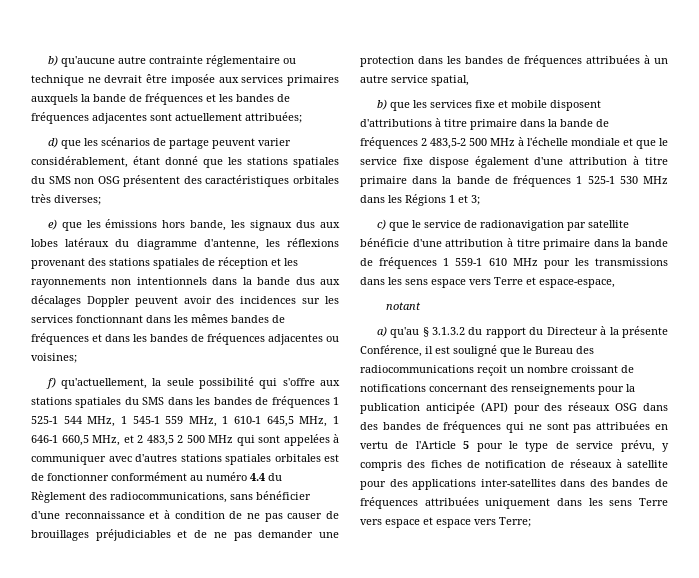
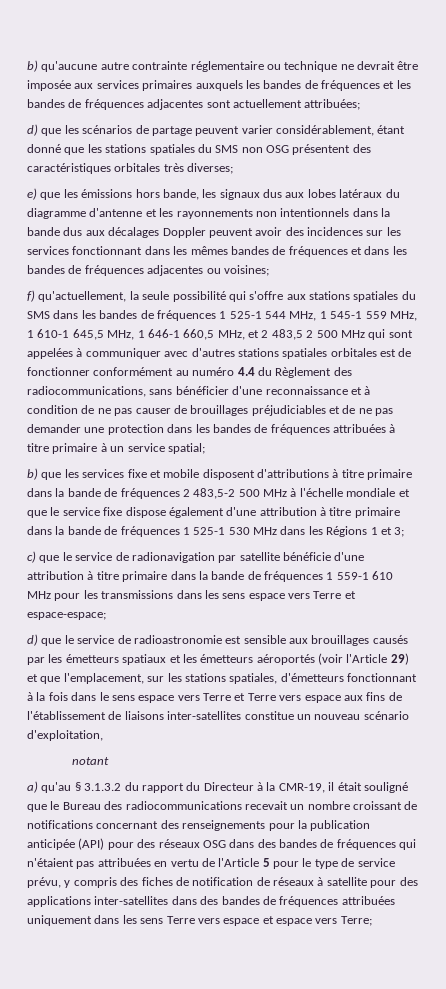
- b) qu'aucune autre contrainte réglementaire ou technique ne devrait être imposée aux services primaires auxquels la bande de fréquences et les bandes de fréquences adjacentes sont actuellement attribuées;
+ b) qu'aucune autre contrainte réglementaire ou technique ne devrait être imposée aux services primaires auxquels les bandes de fréquences et les bandes de fréquences adjacentes sont actuellement attribuées;
- e) que les émissions hors bande, les signaux dus aux lobes latéraux du diagramme d'antenne, les réflexions provenant des stations spatiales de réception et les rayonnements non intentionnels dans la bande dus aux décalages Doppler peuvent avoir des incidences sur les services fonctionnant dans les mêmes bandes de fréquences et dans les bandes de fréquences adjacentes ou voisines;
+ e) que les émissions hors bande, les signaux dus aux lobes latéraux du diagramme d'antenne et les rayonnements non intentionnels dans la bande dus aux décalages Doppler peuvent avoir des incidences sur les services fonctionnant dans les mêmes bandes de fréquences et dans les bandes de fréquences adjacentes ou voisines;
- f) qu'actuellement, la seule possibilité qui s'offre aux stations spatiales du SMS dans les bandes de fréquences 1 525-1 544 MHz, 1 545-1 559 MHz, 1 610-1 645,5 MHz, 1 646-1 660,5 MHz, et 2 483,5 2 500 MHz qui sont appelées à communiquer avec d'autres stations spatiales orbitales est de fonctionner conformément au numéro 4.4 du Règlement des radiocommunications, sans bénéficier d'une reconnaissance et à condition de ne pas causer de brouillages préjudiciables et de ne pas demander une protection dans les bandes de fréquences attribuées à un autre service spatial,
+ f) qu'actuellement, la seule possibilité qui s'offre aux stations spatiales du SMS dans les bandes de fréquences 1 525-1 544 MHz, 1 545-1 559 MHz, 1 610-1 645,5 MHz, 1 646-1 660,5 MHz, et 2 483,5 2 500 MHz qui sont appelées à communiquer avec d'autres stations spatiales orbitales est de fonctionner conformément au numéro 4.4 du Règlement des radiocommunications, sans bénéficier d'une reconnaissance et à condition de ne pas causer de brouillages préjudiciables et de ne pas demander une protection dans les bandes de fréquences attribuées à titre primaire à un service spatial;
- c) que le service de radionavigation par satellite bénéficie d'une attribution à titre primaire dans la bande de fréquences 1 559-1 610 MHz pour les transmissions dans les sens espace vers Terre et espace-espace,
+ c) que le service de radionavigation par satellite bénéficie d'une attribution à titre primaire dans la bande de fréquences 1 559-1 610 MHz pour les transmissions dans les sens espace vers Terre et espace-espace;
+ d) que le service de radioastronomie est sensible aux brouillages causés par les émetteurs spatiaux et les émetteurs aéroportés (voir l'Article 29) et que l'emplacement, sur les stations spatiales, d'émetteurs fonctionnant à la fois dans le sens espace vers Terre et Terre vers espace aux fins de l'établissement de liaisons inter-satellites constitue un nouveau scénario d'exploitation,
- a) qu'au § 3.1.3.2 du rapport du Directeur à la présente Conférence, il est souligné que le Bureau des radiocommunications reçoit un nombre croissant de notifications concernant des renseignements pour la publication anticipée (API) pour des réseaux OSG dans des bandes de fréquences qui ne sont pas attribuées en vertu de l'Article 5 pour le type de service prévu, y compris des fiches de notification de réseaux à satellite pour des applications inter-satellites dans des bandes de fréquences attribuées uniquement dans les sens Terre vers espace et espace vers Terre;
+ a) qu'au § 3.1.3.2 du rapport du Directeur à la CMR-19, il était souligné que le Bureau des radiocommunications recevait un nombre croissant de notifications concernant des renseignements pour la publication anticipée (API) pour des réseaux OSG dans des bandes de fréquences qui n'étaient pas attribuées en vertu de l'Article 5 pour le type de service prévu, y compris des fiches de notification de réseaux à satellite pour des applications inter-satellites dans des bandes de fréquences attribuées uniquement dans les sens Terre vers espace et espace vers Terre;

